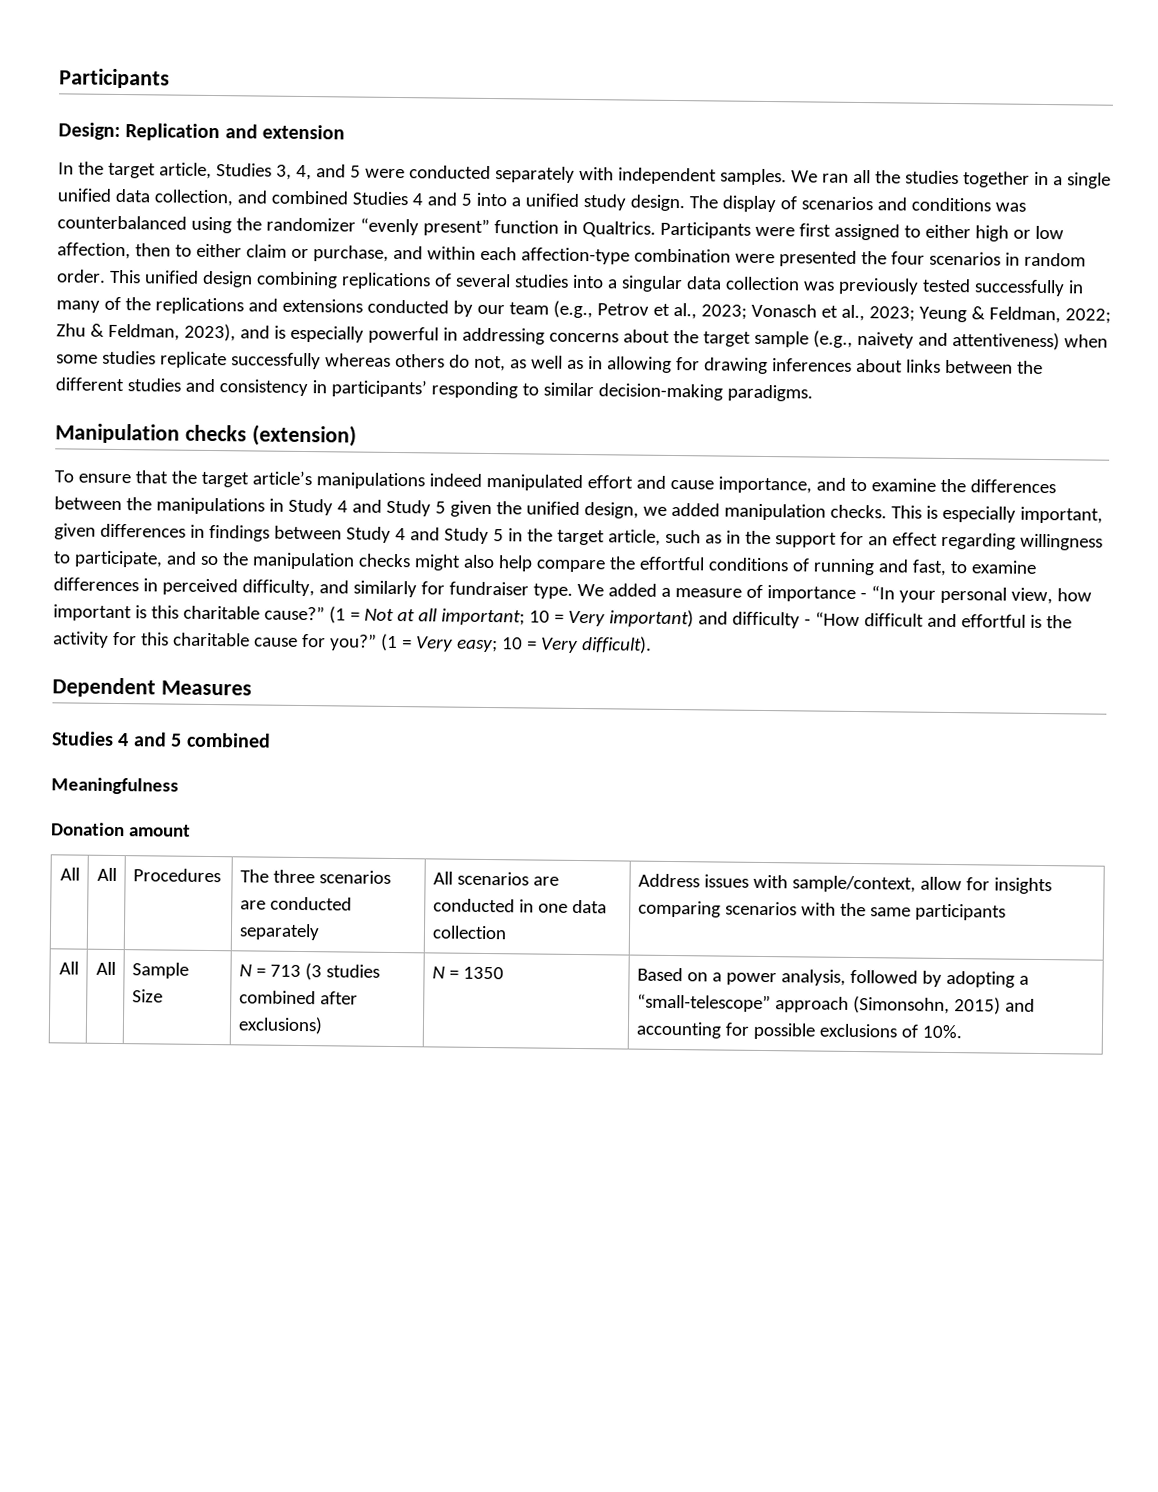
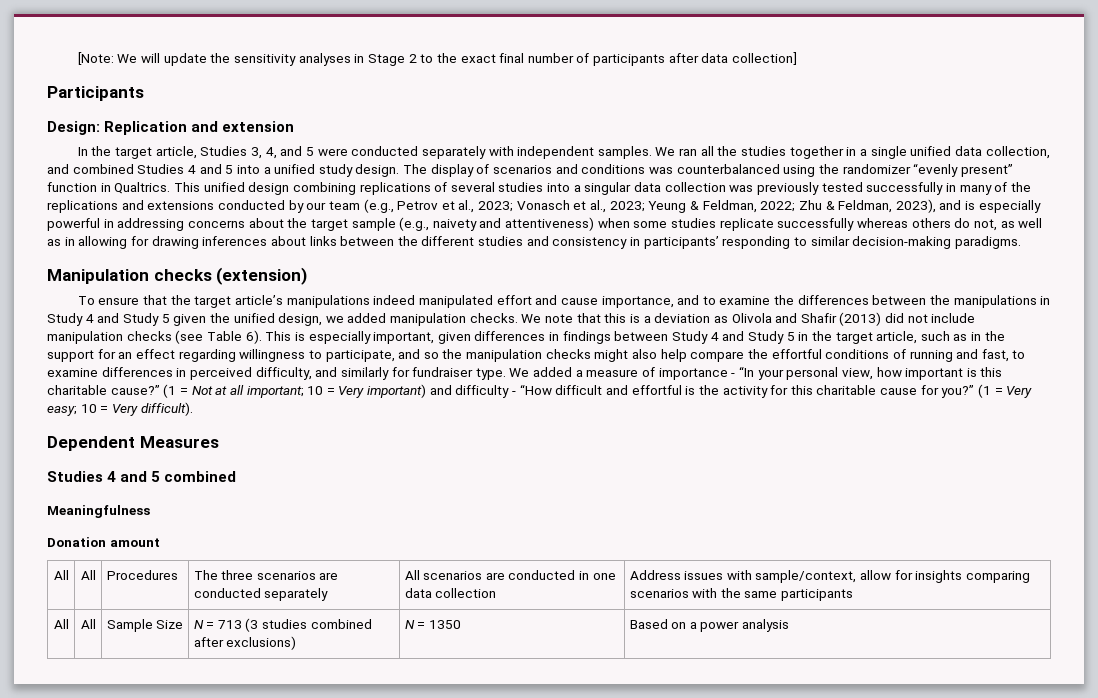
+ [Note: We will update the sensitivity analyses in Stage 2 to the exact final number of participants after data collection]
- Participants were first assigned to either high or low affection, then to either claim or purchase, and within each affection-type combination were presented the four scenarios in random order.
+ We note that this is a deviation as Olivola and Shafir (2013) did not include manipulation checks (see Table 6).
- All | All | Sample Size | N = 713 (3 studies combined after exclusions) | N = 1350 | Based on a power analysis, followed by adopting a “small-telescope” approach (Simonsohn, 2015) and accounting for possible exclusions of 10%.
+ All | All | Sample Size | N = 713 (3 studies combined after exclusions) | N = 1350 | Based on a power analysis

